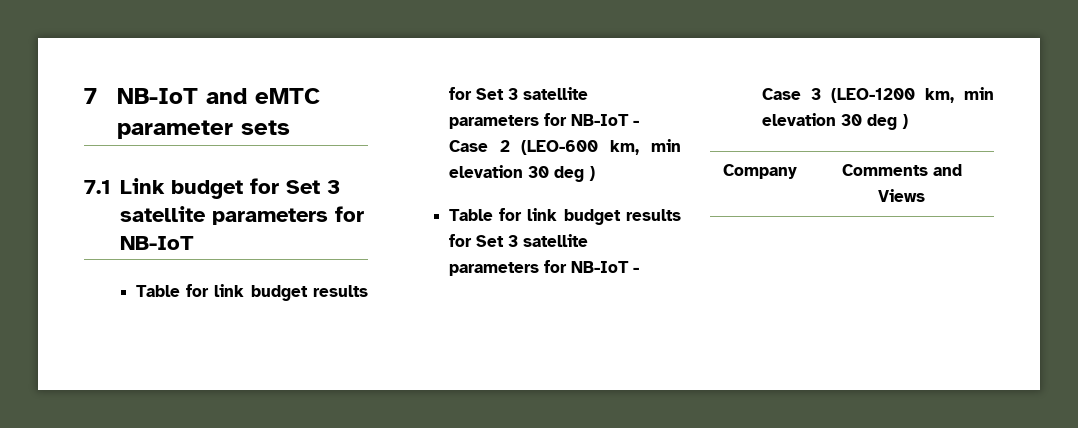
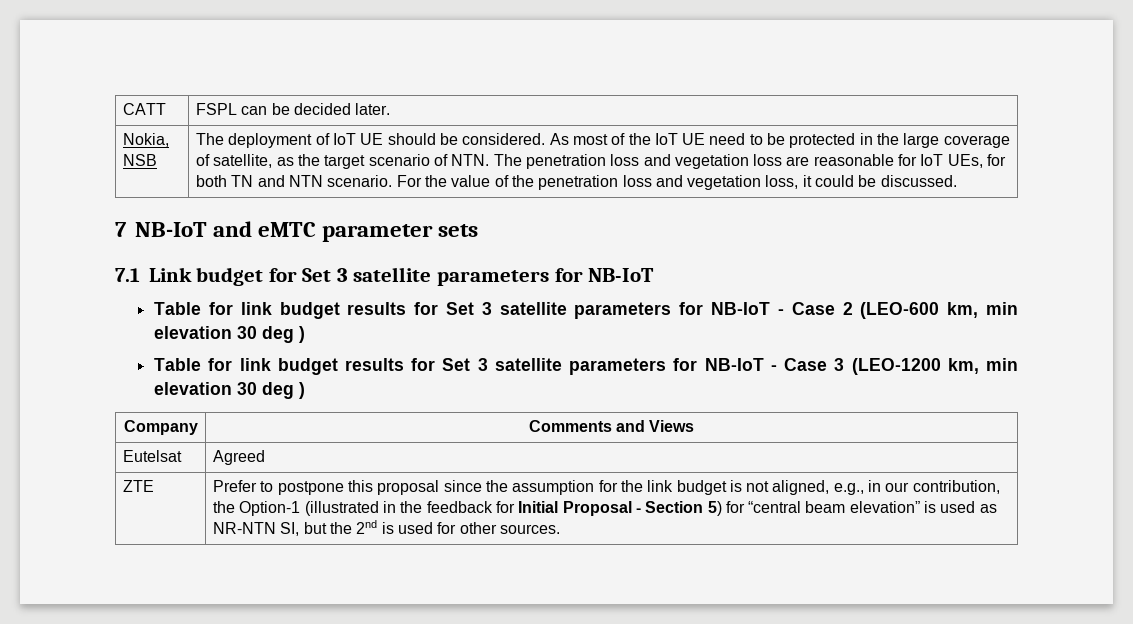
+ CATT | FSPL can be decided later.
+ Nokia, NSB | The deployment of IoT UE should be considered. As most of the IoT UE need to be protected in the large coverage of satellite, as the target scenario of NTN. The penetration loss and vegetation loss are reasonable for IoT UEs, for both TN and NTN scenario. For the value of the penetration loss and vegetation loss, it could be discussed.
+ Eutelsat | Agreed
+ ZTE | Prefer to postpone this proposal since the assumption for the link budget is not aligned, e.g., in our contribution, the Option-1 (illustrated in the feedback for Initial Proposal - Section 5) for “central beam elevation” is used as NR-NTN SI, but the 2nd is used for other sources.

